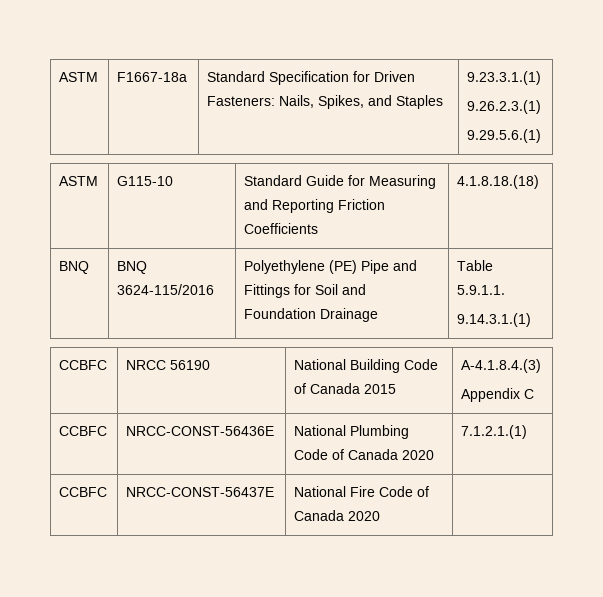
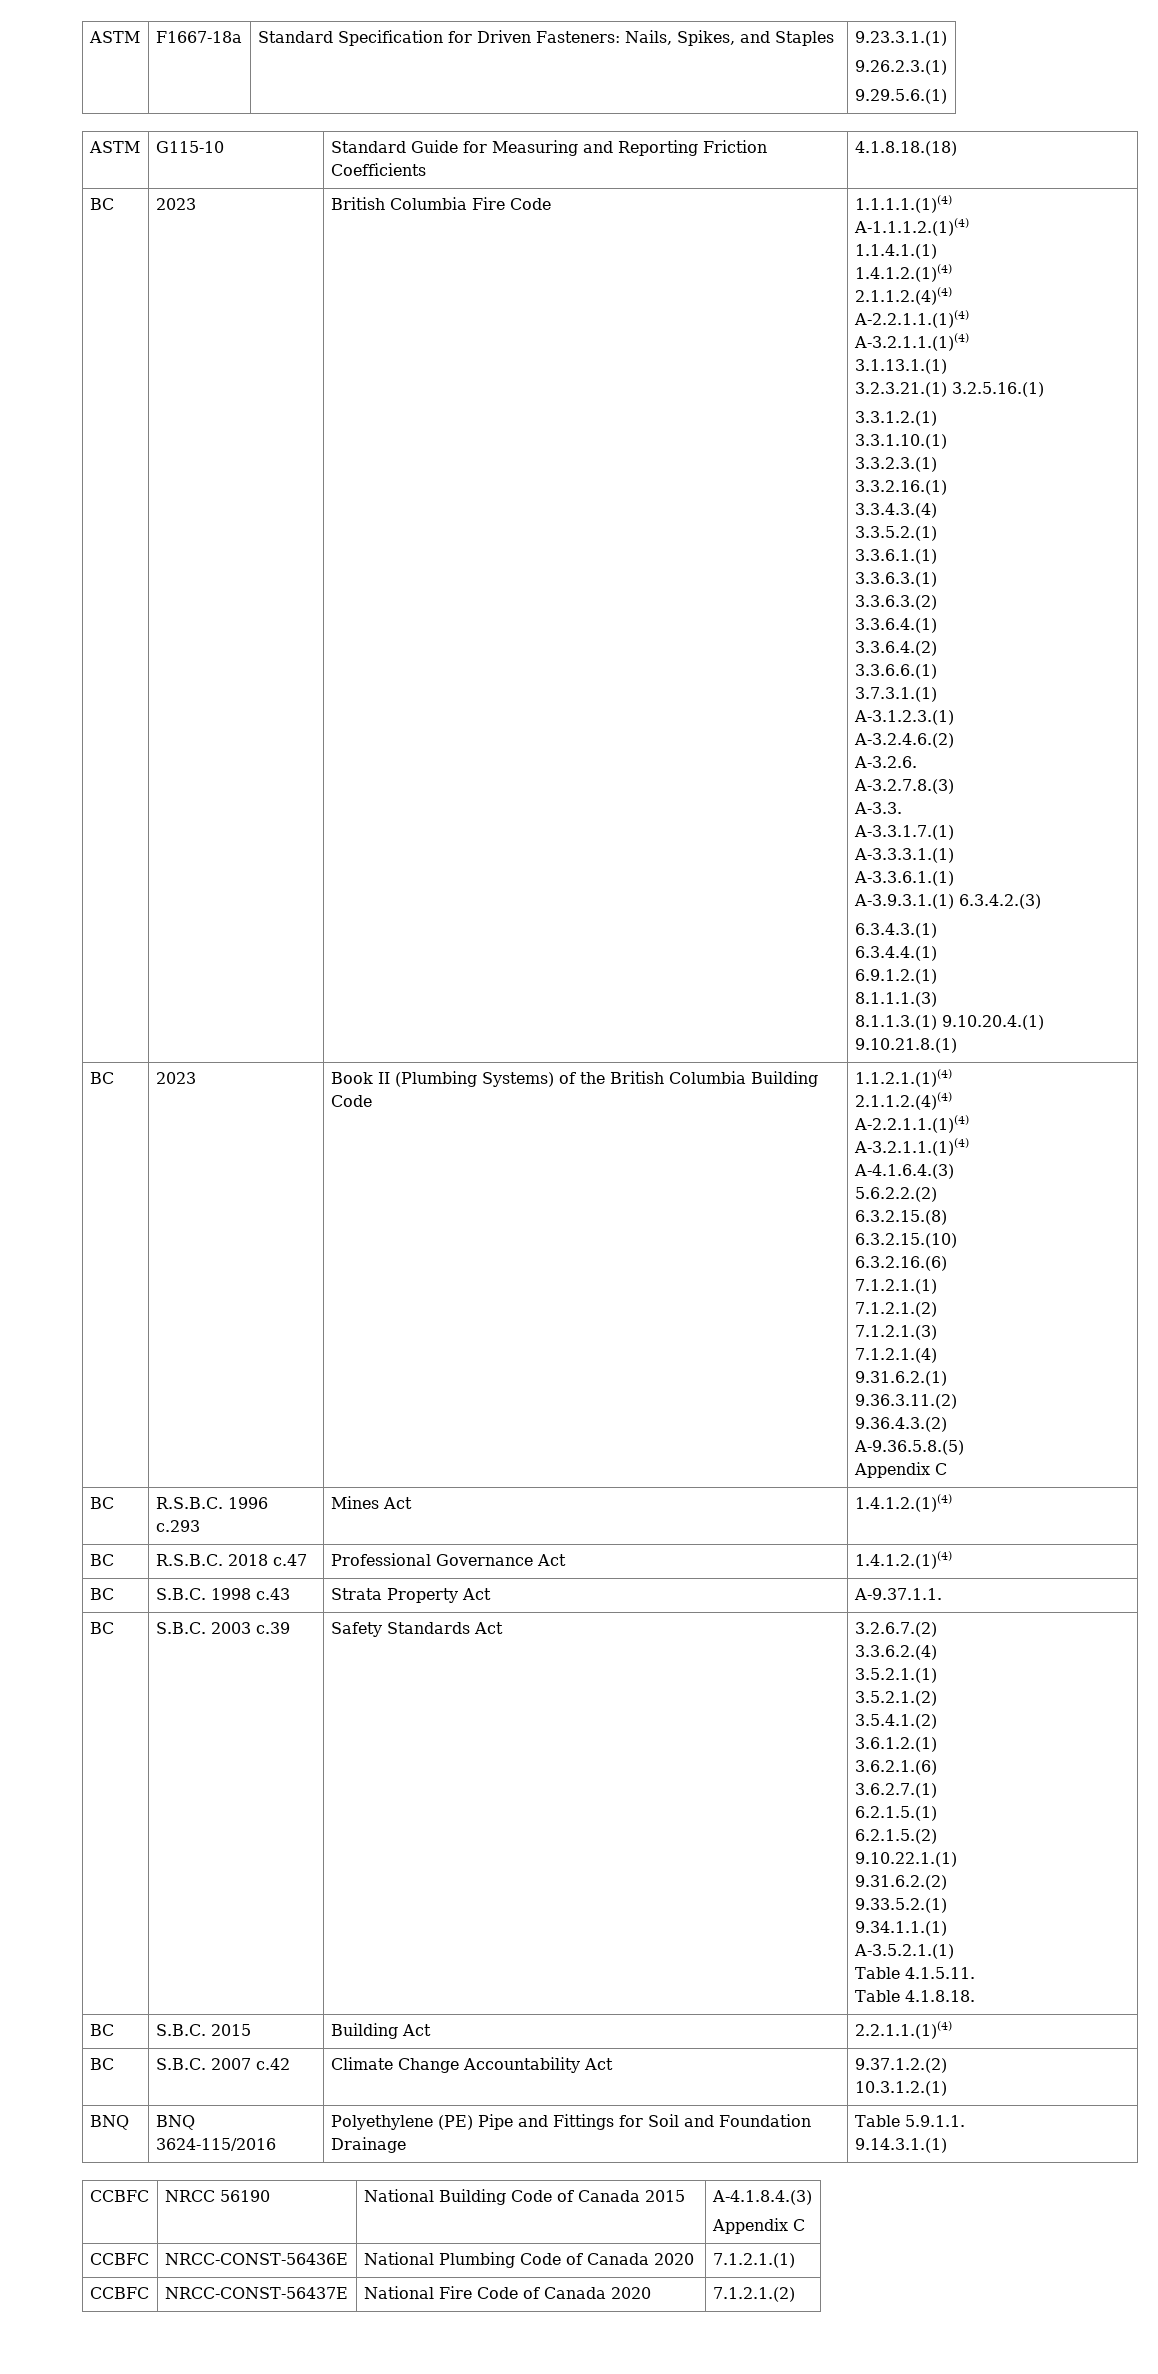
+ BC | 2023 | British Columbia Fire Code | 1.1.1.1.(1)(4)
+ A-1.1.1.2.(1)(4)
+ 1.1.4.1.(1)
+ 1.4.1.2.(1)(4)
+ 2.1.1.2.(4)(4)
+ A-2.2.1.1.(1)(4)
+ A-3.2.1.1.(1)(4)
+ 3.1.13.1.(1)
+ 3.2.3.21.(1) 3.2.5.16.(1)
+ 3.3.1.2.(1)
+ 3.3.1.10.(1)
+ 3.3.2.3.(1)
+ 3.3.2.16.(1)
+ 3.3.4.3.(4)
+ 3.3.5.2.(1)
+ 3.3.6.1.(1)
+ 3.3.6.3.(1)
+ 3.3.6.3.(2)
+ 3.3.6.4.(1)
+ 3.3.6.4.(2)
+ 3.3.6.6.(1)
+ 3.7.3.1.(1)
+ A-3.1.2.3.(1)
+ A-3.2.4.6.(2)
+ A-3.2.6.
+ A-3.2.7.8.(3)
+ A-3.3.
+ A-3.3.1.7.(1)
+ A-3.3.3.1.(1)
+ A-3.3.6.1.(1)
+ A-3.9.3.1.(1) 6.3.4.2.(3)
+ 6.3.4.3.(1)
+ 6.3.4.4.(1)
+ 6.9.1.2.(1)
+ 8.1.1.1.(3)
+ 8.1.1.3.(1) 9.10.20.4.(1) 9.10.21.8.(1)
+ BC | 2023 | Book II (Plumbing Systems) of the British Columbia Building Code | 1.1.2.1.(1)(4)
+ 2.1.1.2.(4)(4)
+ A-2.2.1.1.(1)(4)
+ A-3.2.1.1.(1)(4)
+ A-4.1.6.4.(3)
+ 5.6.2.2.(2)
+ 6.3.2.15.(8)
+ 6.3.2.15.(10)
+ 6.3.2.16.(6)
+ 7.1.2.1.(1)
+ 7.1.2.1.(2)
+ 7.1.2.1.(3)
+ 7.1.2.1.(4)
+ 9.31.6.2.(1)
+ 9.36.3.11.(2)
+ 9.36.4.3.(2)
+ A-9.36.5.8.(5)
+ Appendix C
+ BC | R.S.B.C. 1996 c.293 | Mines Act | 1.4.1.2.(1)(4)
+ BC | R.S.B.C. 2018 c.47 | Professional Governance Act | 1.4.1.2.(1)(4)
+ BC | S.B.C. 1998 c.43 | Strata Property Act | A-9.37.1.1.
+ BC | S.B.C. 2003 c.39 | Safety Standards Act | 3.2.6.7.(2)
+ 3.3.6.2.(4)
+ 3.5.2.1.(1)
+ 3.5.2.1.(2)
+ 3.5.4.1.(2)
+ 3.6.1.2.(1)
+ 3.6.2.1.(6)
+ 3.6.2.7.(1)
+ 6.2.1.5.(1)
+ 6.2.1.5.(2)
+ 9.10.22.1.(1)
+ 9.31.6.2.(2)
+ 9.33.5.2.(1)
+ 9.34.1.1.(1)
+ A-3.5.2.1.(1)
+ Table 4.1.5.11.
+ Table 4.1.8.18.
+ BC | S.B.C. 2015 | Building Act | 2.2.1.1.(1)(4)
+ BC | S.B.C. 2007 c.42 | Climate Change Accountability Act | 9.37.1.2.(2)
+ 10.3.1.2.(1)
- CCBFC | NRCC-CONST-56437E | National Fire Code of Canada 2020 |
+ CCBFC | NRCC-CONST-56437E | National Fire Code of Canada 2020 | 7.1.2.1.(2)

